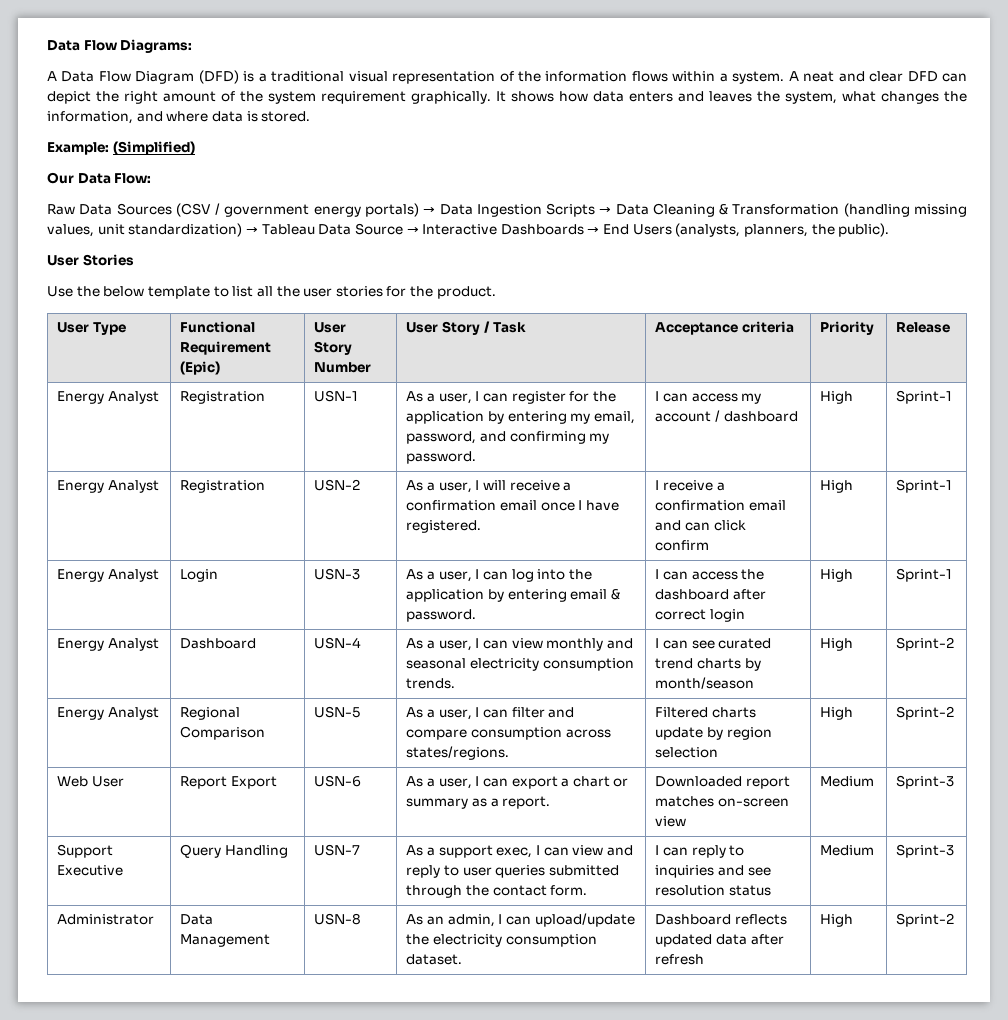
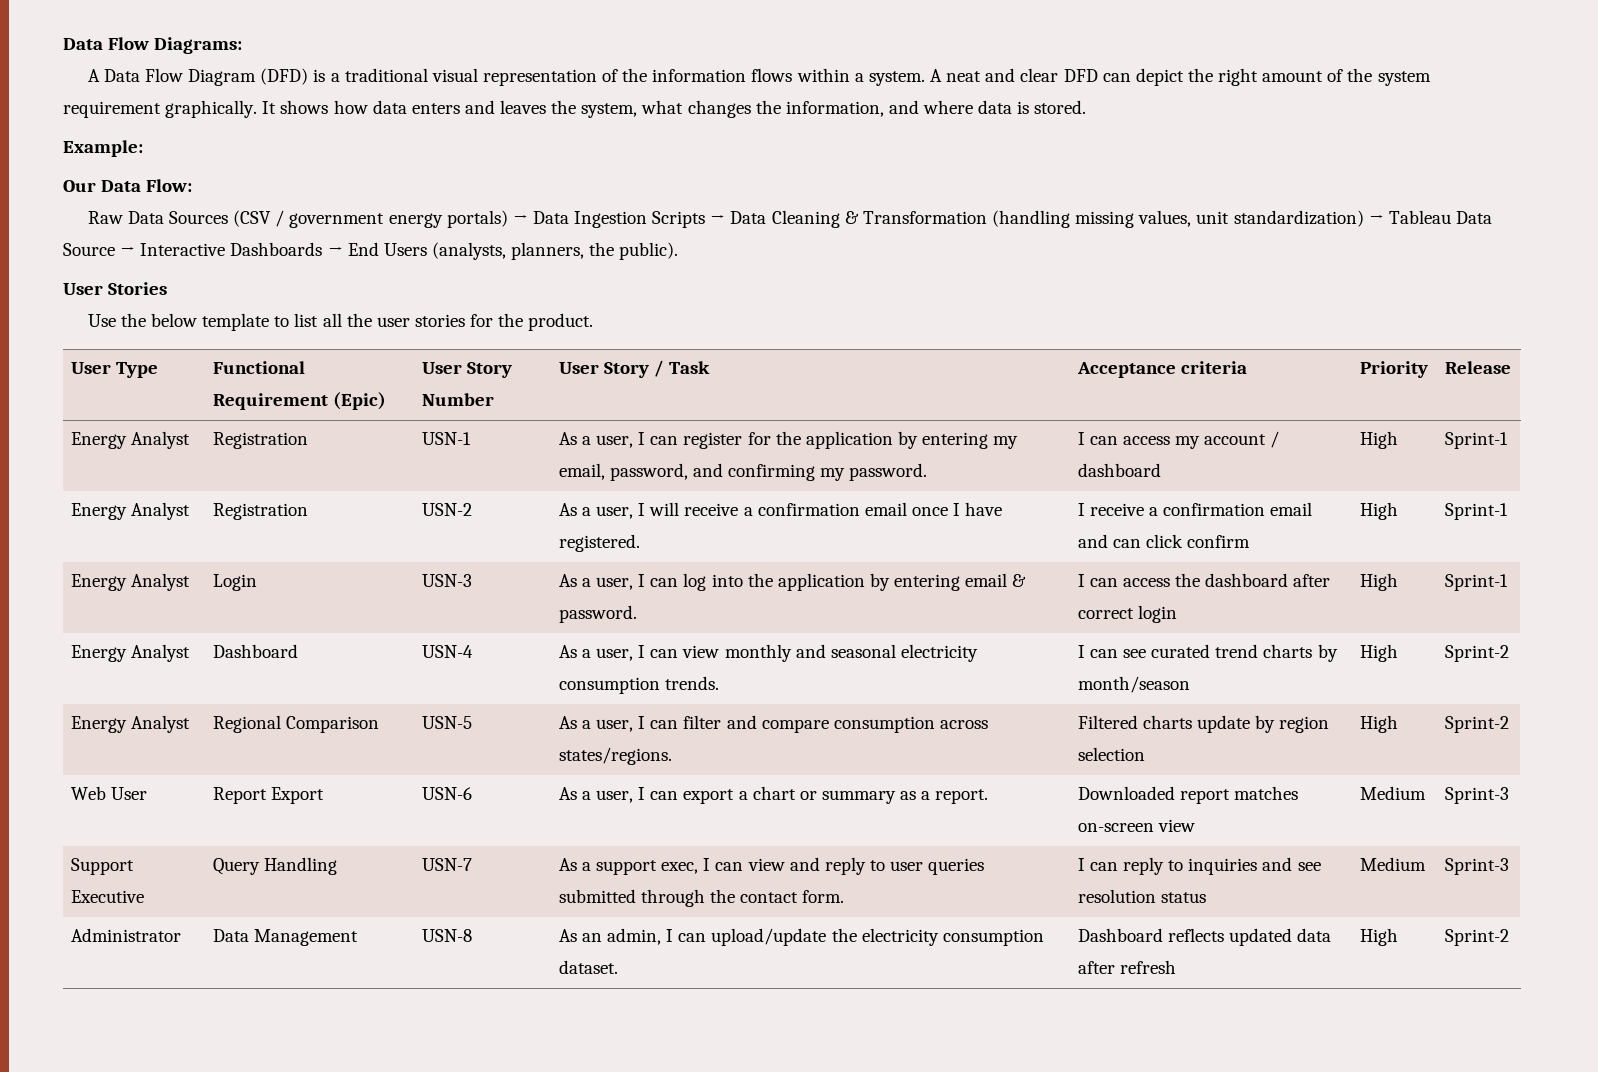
- Example: (Simplified)
+ Example:

